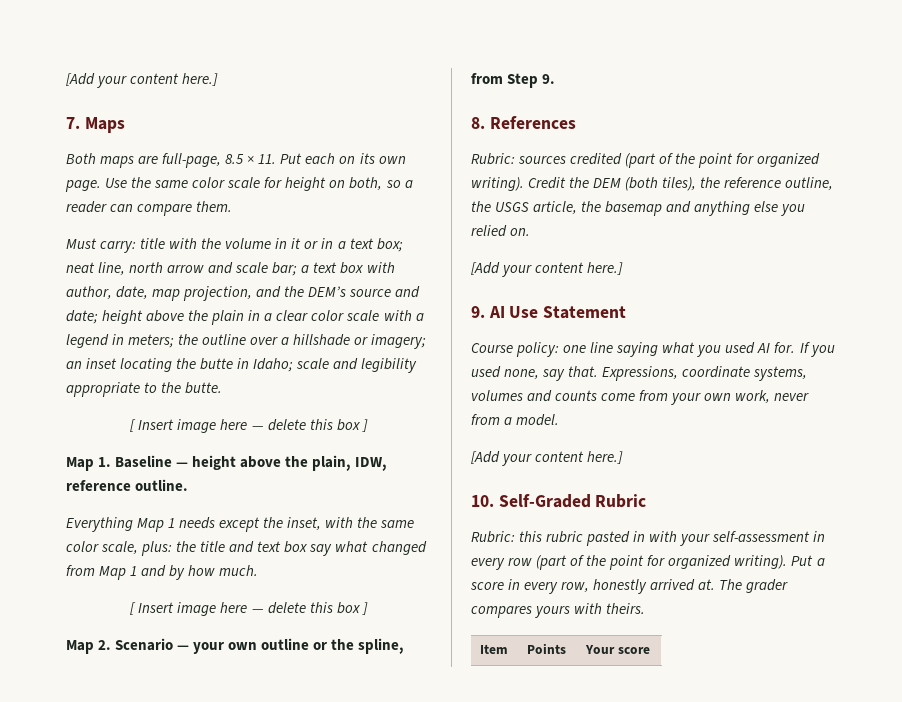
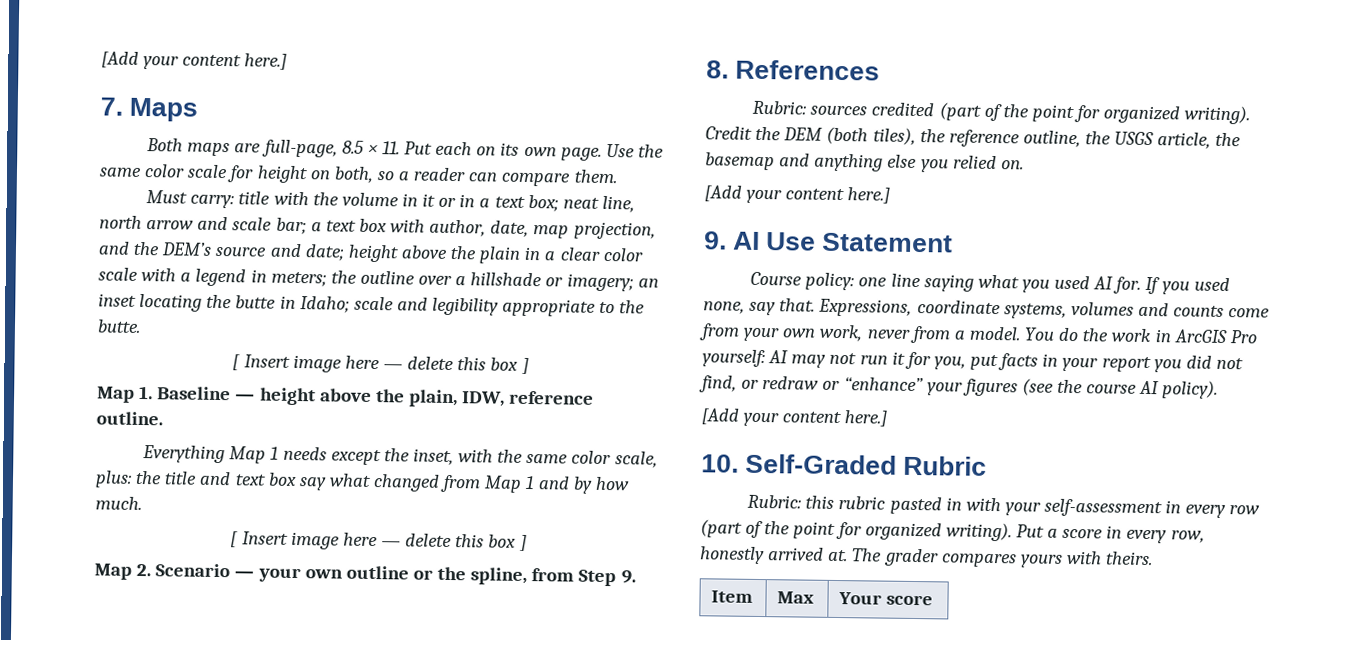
+ You do the work in ArcGIS Pro yourself: AI may not run it for you, put facts in your report you did not find, or redraw or “enhance” your figures (see the course AI policy).
- Item | Points | Your score
+ Item | Max | Your score

